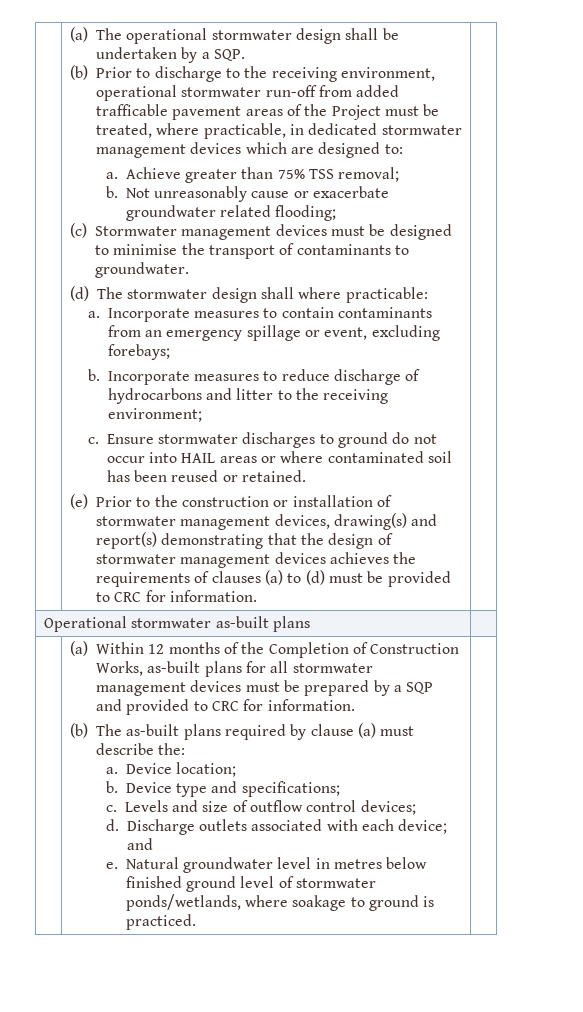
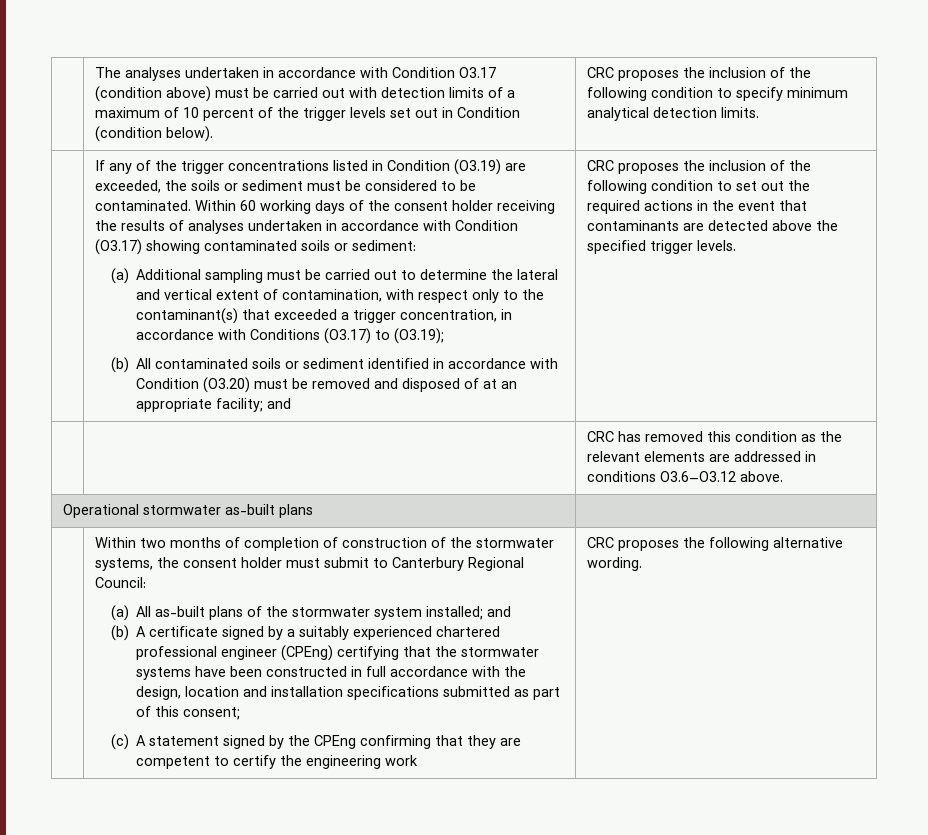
- (a) The operational stormwater design shall be undertaken by a SQP.
- (b) Prior to discharge to the receiving environment, operational stormwater run-off from added trafficable pavement areas of the Project must be treated, where practicable, in dedicated stormwater management devices which are designed to:
- a. Achieve greater than 75% TSS removal;
- b. Not unreasonably cause or exacerbate groundwater related flooding;
- (c) Stormwater management devices must be designed to minimise the transport of contaminants to groundwater.
- (d) The stormwater design shall where practicable:
- a. Incorporate measures to contain contaminants from an emergency spillage or event, excluding forebays;
- b. Incorporate measures to reduce discharge of hydrocarbons and litter to the receiving environment;
- c. Ensure stormwater discharges to ground do not occur into HAIL areas or where contaminated soil has been reused or retained.
- (e) Prior to the construction or installation of stormwater management devices, drawing(s) and report(s) demonstrating that the design of stormwater management devices achieves the requirements of clauses (a) to (d) must be provided to CRC for information. |
+ The analyses undertaken in accordance with Condition O3.17 (condition above) must be carried out with detection limits of a maximum of 10 percent of the trigger levels set out in Condition (condition below). | CRC proposes the inclusion of the following condition to specify minimum analytical detection limits.
+ | If any of the trigger concentrations listed in Condition (O3.19) are exceeded, the soils or sediment must be considered to be contaminated. Within 60 working days of the consent holder receiving the results of analyses undertaken in accordance with Condition (O3.17) showing contaminated soils or sediment:
+ (a) Additional sampling must be carried out to determine the lateral and vertical extent of contamination, with respect only to the contaminant(s) that exceeded a trigger concentration, in accordance with Conditions (O3.17) to (O3.19);
+ (b) All contaminated soils or sediment identified in accordance with Condition (O3.20) must be removed and disposed of at an appropriate facility; and | CRC proposes the inclusion of the following condition to set out the required actions in the event that contaminants are detected above the specified trigger levels.
+ | | CRC has removed this condition as the relevant elements are addressed in conditions O3.6–O3.12 above.
  Operational stormwater as-built plans |
- | (a) Within 12 months of the Completion of Construction Works, as-built plans for all stormwater management devices must be prepared by a SQP and provided to CRC for information.
- (b) The as-built plans required by clause (a) must describe the:
- a. Device location;
- b. Device type and specifications;
- c. Levels and size of outflow control devices;
- d. Discharge outlets associated with each device; and
- e. Natural groundwater level in metres below finished ground level of stormwater ponds/wetlands, where soakage to ground is practiced.
+ | Within two months of completion of construction of the stormwater systems, the consent holder must submit to Canterbury Regional Council:
+ (a) All as-built plans of the stormwater system installed; and
+ (b) A certificate signed by a suitably experienced chartered professional engineer (CPEng) certifying that the stormwater systems have been constructed in full accordance with the design, location and installation specifications submitted as part of this consent;
+ (c) A statement signed by the CPEng confirming that they are competent to certify the engineering work | CRC proposes the following alternative wording.

